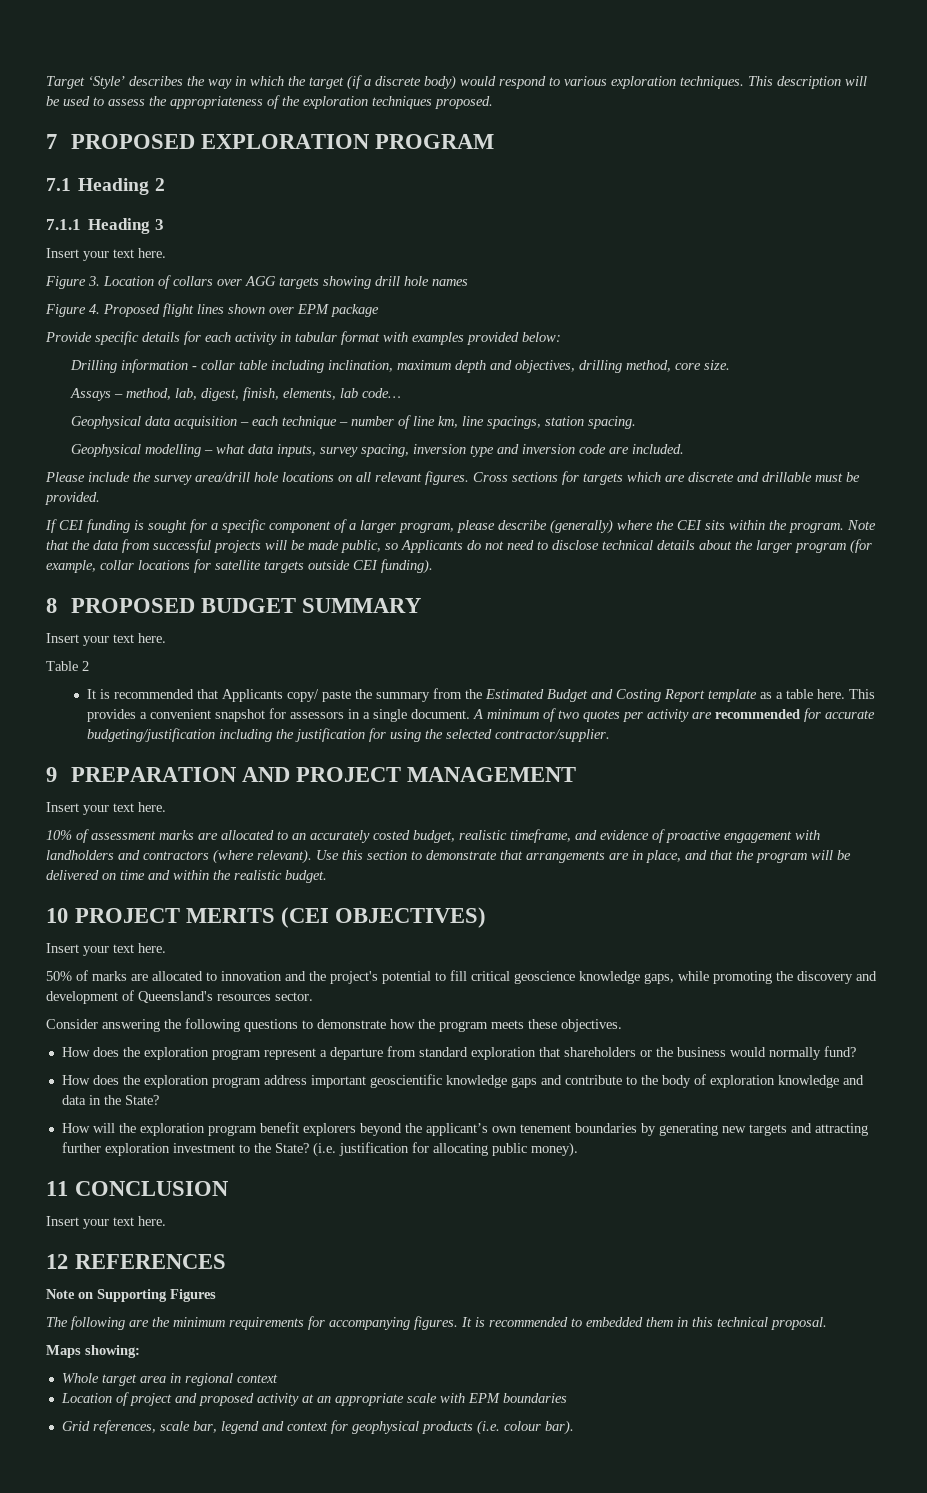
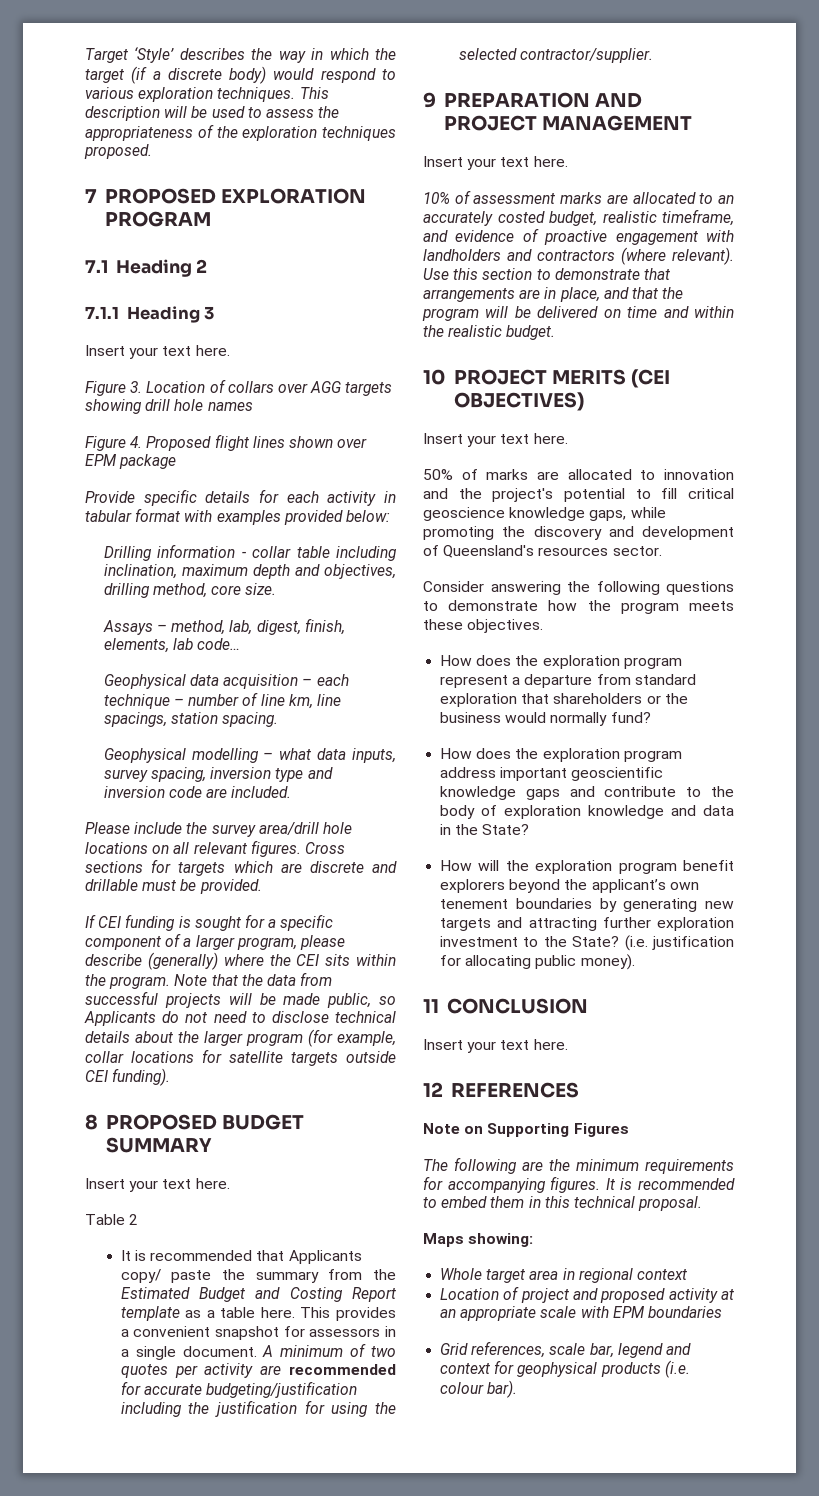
- It is recommended to embedded them in this technical proposal.
+ It is recommended to embed them in this technical proposal.

